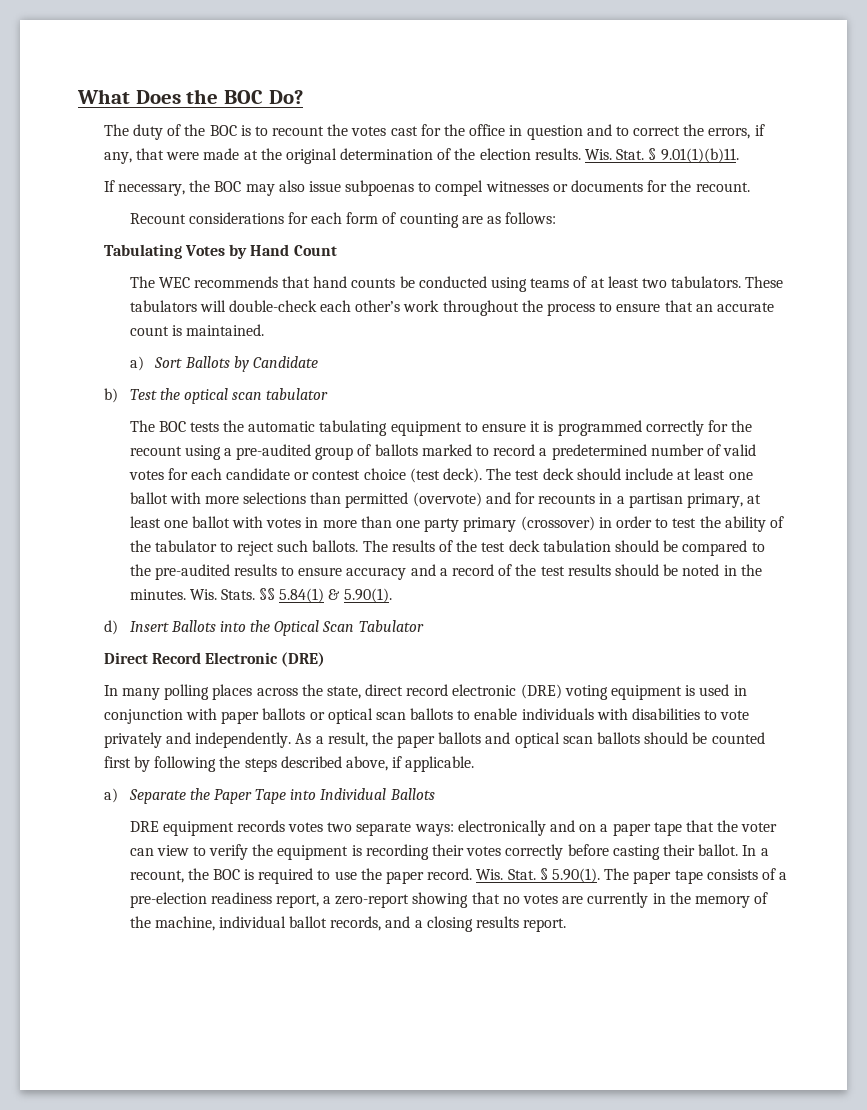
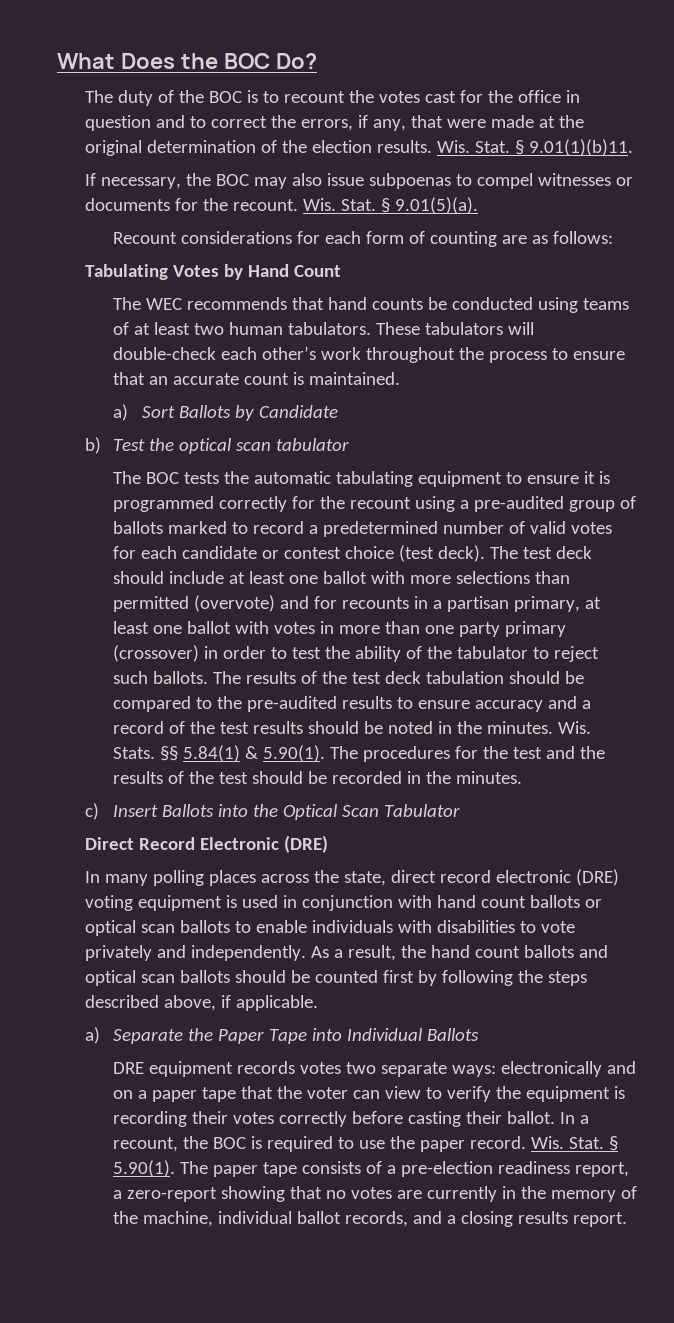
+ Wis. Stat. § 9.01(5)(a).
- The WEC recommends that hand counts be conducted using teams of at least two tabulators.
+ The WEC recommends that hand counts be conducted using teams of at least two human tabulators.
- §§ 5.84(1) & 5.90(1).
- d) Insert Ballots into the Optical Scan Tabulator
+ §§ 5.84(1) & 5.90(1). The procedures for the test and the results of the test should be recorded in the minutes.
+ c) Insert Ballots into the Optical Scan Tabulator
- In many polling places across the state, direct record electronic (DRE) voting equipment is used in conjunction with paper ballots or optical scan ballots to enable individuals with disabilities to vote privately and independently.
+ In many polling places across the state, direct record electronic (DRE) voting equipment is used in conjunction with hand count ballots or optical scan ballots to enable individuals with disabilities to vote privately and independently.
- As a result, the paper ballots and optical scan ballots should be counted first by following the steps described above, if applicable.
+ As a result, the hand count ballots and optical scan ballots should be counted first by following the steps described above, if applicable.

